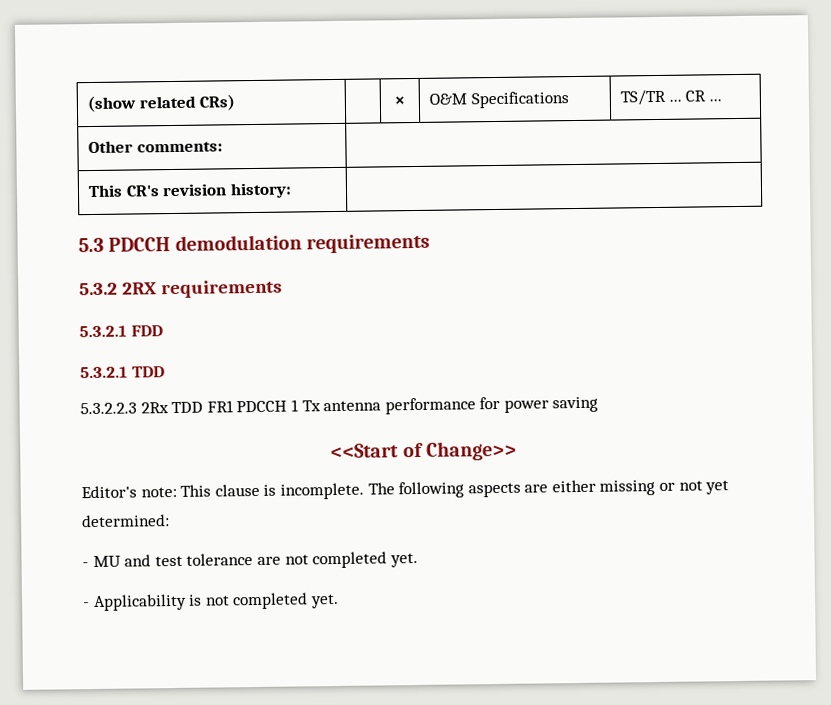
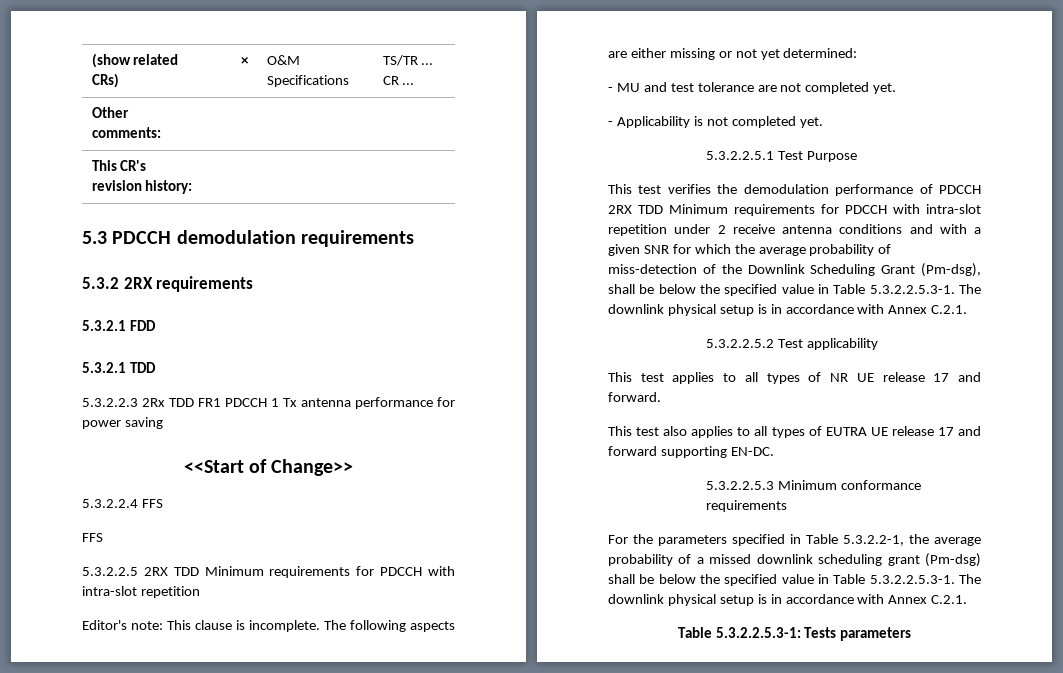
+ 5.3.2.2.4 FFS
+ FFS
+ 5.3.2.2.5 2RX TDD Minimum requirements for PDCCH with intra-slot repetition
+ 5.3.2.2.5.1 Test Purpose
+ This test verifies the demodulation performance of PDCCH 2RX TDD Minimum requirements for PDCCH with intra-slot repetition under 2 receive antenna conditions and with a given SNR for which the average probability of miss-detection of the Downlink Scheduling Grant (Pm-dsg), shall be below the specified value in Table 5.3.2.2.5.3-1. The downlink physical setup is in accordance with Annex C.2.1.
+ 5.3.2.2.5.2 Test applicability
+ This test applies to all types of NR UE release 17 and forward.
+ This test also applies to all types of EUTRA UE release 17 and forward supporting EN-DC.
+ 5.3.2.2.5.3 Minimum conformance requirements
+ For the parameters specified in Table 5.3.2.2-1, the average probability of a missed downlink scheduling grant (Pm-dsg) shall be below the specified value in Table 5.3.2.2.5.3-1. The downlink physical setup is in accordance with Annex C.2.1.
+ Table 5.3.2.2.5.3-1: Tests parameters

